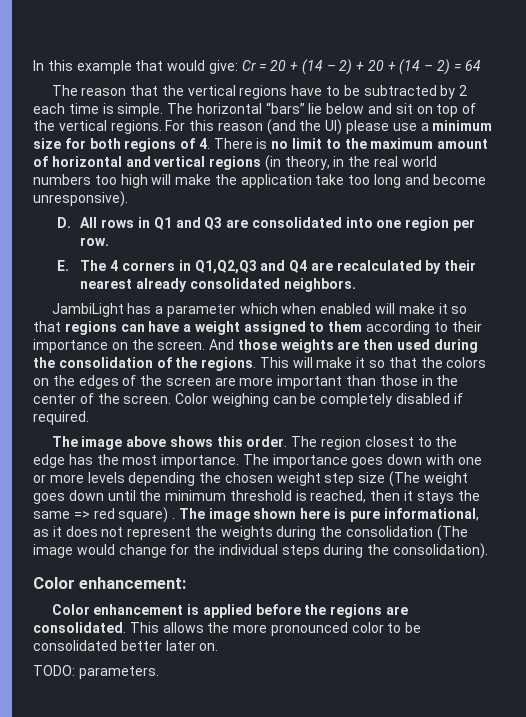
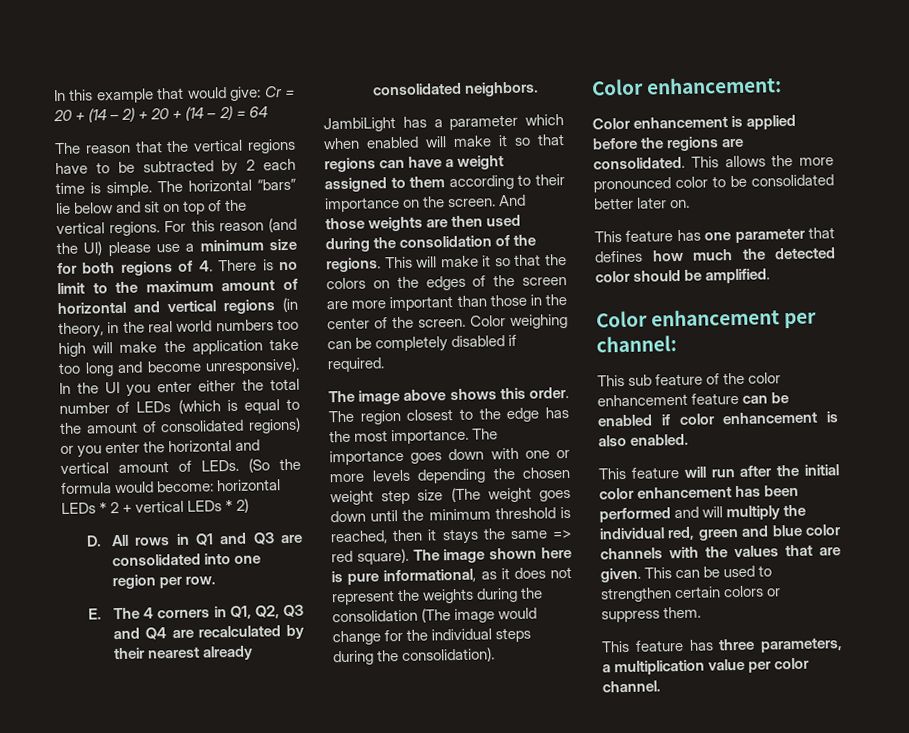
+ In the UI you enter either the total number of LEDs (which is equal to the amount of consolidated regions) or you enter the horizontal and vertical amount of LEDs. (So the formula would become: horizontal LEDs * 2 + vertical LEDs * 2)
- E. The 4 corners in Q1,Q2,Q3 and Q4 are recalculated by their nearest already consolidated neighbors.
+ E. The 4 corners in Q1, Q2, Q3 and Q4 are recalculated by their nearest already consolidated neighbors.
- The importance goes down with one or more levels depending the chosen weight step size (The weight goes down until the minimum threshold is reached, then it stays the same => red square) .
+ The importance goes down with one or more levels depending the chosen weight step size (The weight goes down until the minimum threshold is reached, then it stays the same => red square).
- TODO: parameters.
+ This feature has one parameter that defines how much the detected color should be amplified.
+ Color enhancement per channel:
+ This sub feature of the color enhancement feature can be enabled if color enhancement is also enabled.
+ This feature will run after the initial color enhancement has been performed and will multiply the individual red, green and blue color channels with the values that are given. This can be used to strengthen certain colors or suppress them.
+ This feature has three parameters, a multiplication value per color channel.

